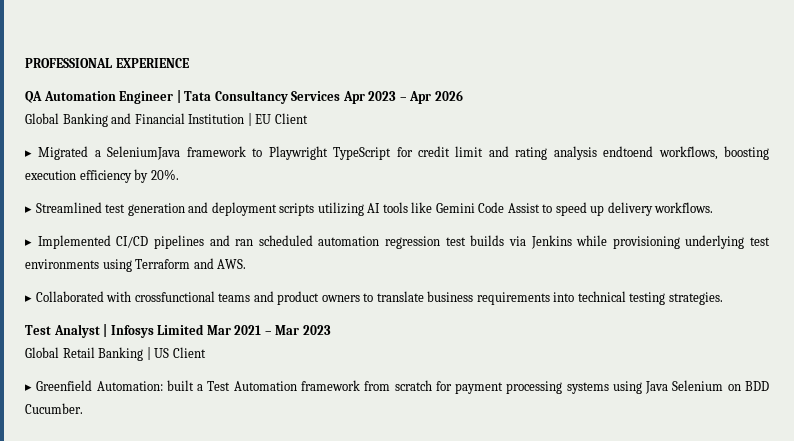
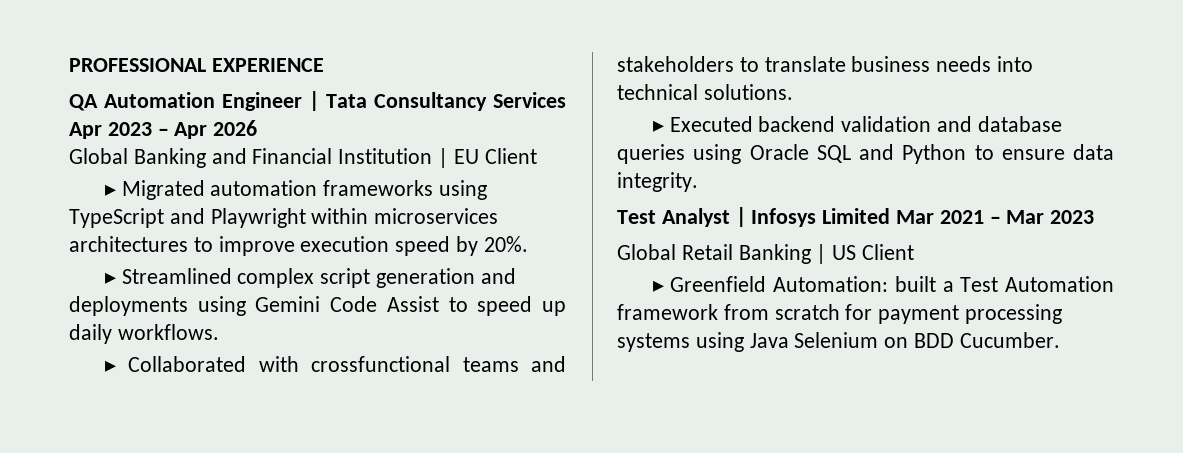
- ▸ Migrated a SeleniumJava framework to Playwright TypeScript for credit limit and rating analysis endtoend workflows, boosting execution efficiency by 20%.
- ▸ Streamlined test generation and deployment scripts utilizing AI tools like Gemini Code Assist to speed up delivery workflows.
+ ▸ Migrated automation frameworks using TypeScript and Playwright within microservices architectures to improve execution speed by 20%.
+ ▸ Streamlined complex script generation and deployments using Gemini Code Assist to speed up daily workflows.
- ▸ Implemented CI/CD pipelines and ran scheduled automation regression test builds via Jenkins while provisioning underlying test environments using Terraform and AWS.
- ▸ Collaborated with crossfunctional teams and product owners to translate business requirements into technical testing strategies.
+ ▸ Collaborated with crossfunctional teams and stakeholders to translate business needs into technical solutions.
+ ▸ Executed backend validation and database queries using Oracle SQL and Python to ensure data integrity.

